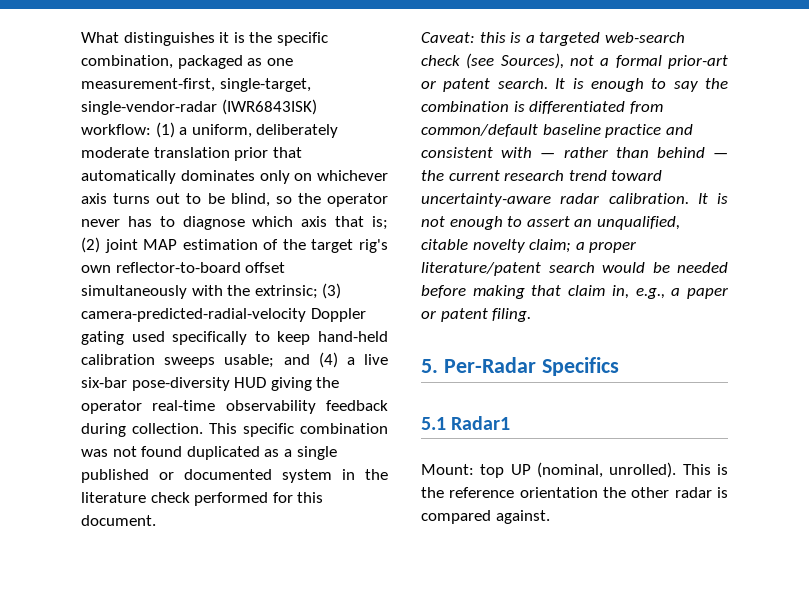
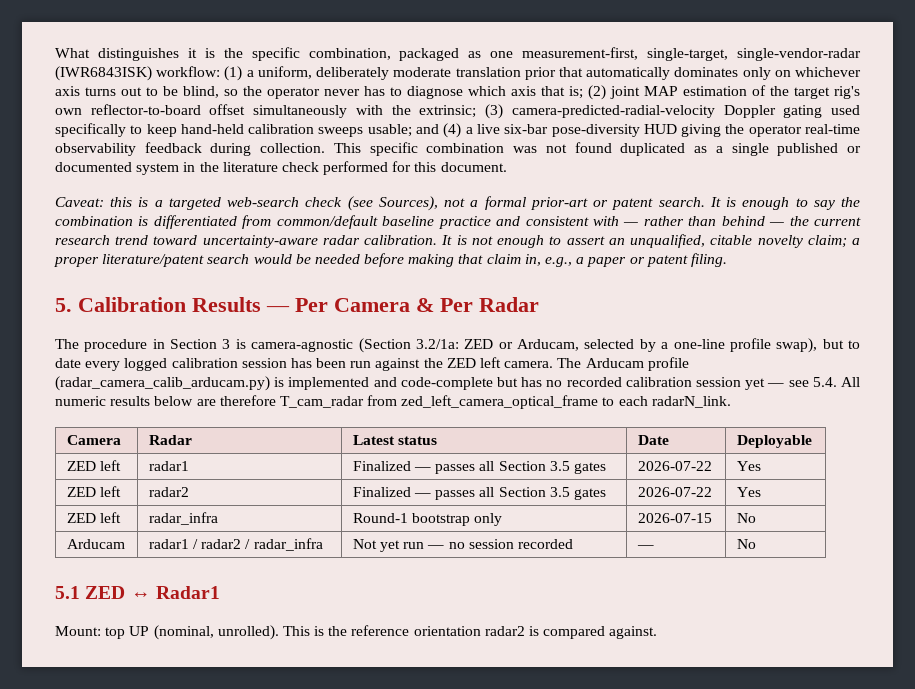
- 5. Per-Radar Specifics
+ 5. Calibration Results — Per Camera & Per Radar
+ The procedure in Section 3 is camera-agnostic (Section 3.2/1a: ZED or Arducam, selected by a one-line profile swap), but to date every logged calibration session has been run against the ZED left camera. The Arducam profile (radar_camera_calib_arducam.py) is implemented and code-complete but has no recorded calibration session yet — see 5.4. All numeric results below are therefore T_cam_radar from zed_left_camera_optical_frame to each radarN_link.
+ Camera | Radar | Latest status | Date | Deployable
+ ZED left | radar1 | Finalized — passes all Section 3.5 gates | 2026-07-22 | Yes
+ ZED left | radar2 | Finalized — passes all Section 3.5 gates | 2026-07-22 | Yes
+ ZED left | radar_infra | Round-1 bootstrap only | 2026-07-15 | No
+ Arducam | radar1 / radar2 / radar_infra | Not yet run — no session recorded | — | No
- 5.1 Radar1
+ 5.1 ZED ↔ Radar1
- This is the reference orientation the other radar is compared against.
+ This is the reference orientation radar2 is compared against.

